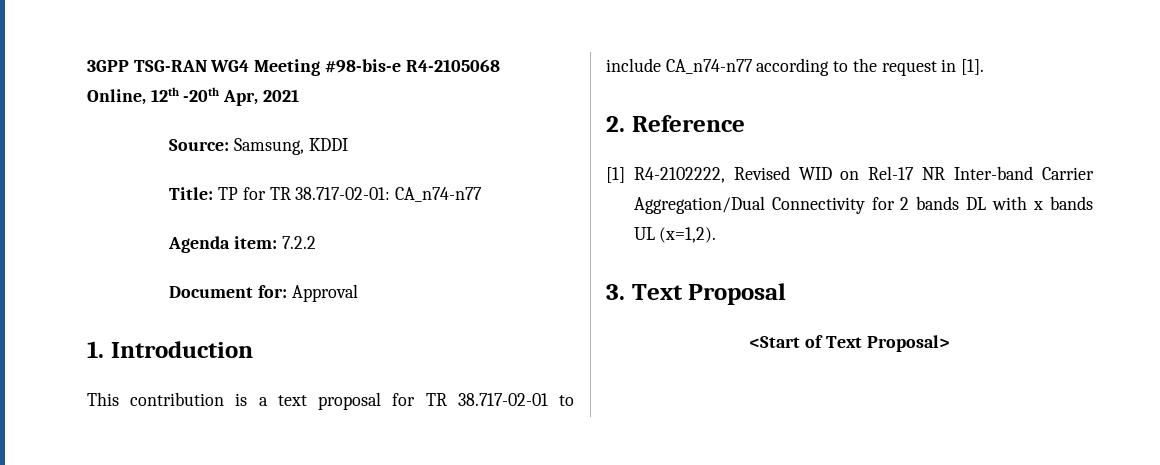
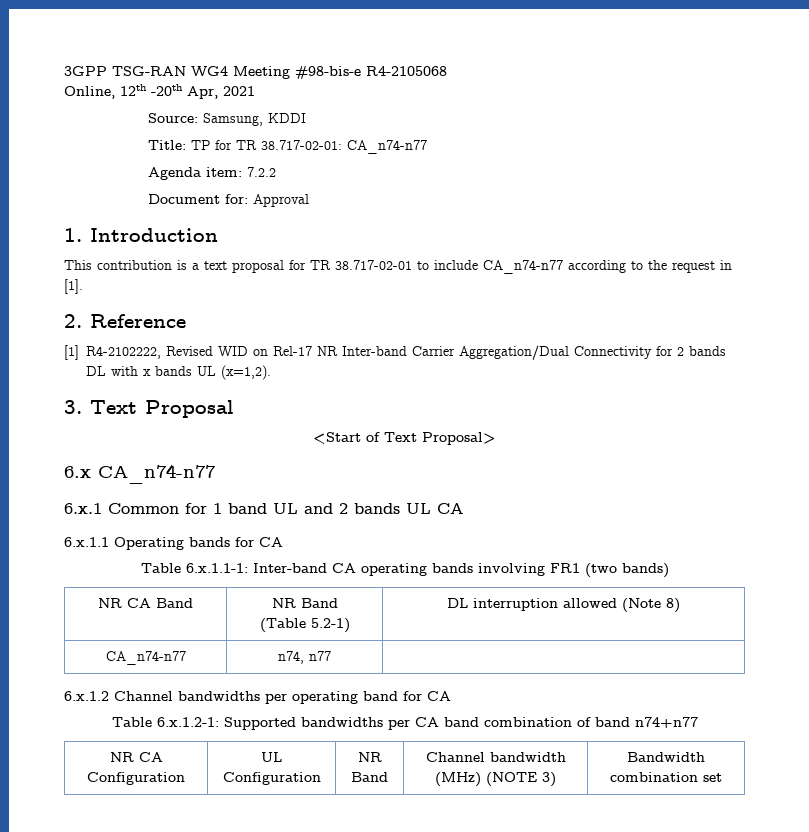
+ 6.x CA_n74-n77
+ 6.x.1 Common for 1 band UL and 2 bands UL CA
+ 6.x.1.1 Operating bands for CA
+ Table 6.x.1.1-1: Inter-band CA operating bands involving FR1 (two bands)
+ NR CA Band | NR Band
+ (Table 5.2-1) | DL interruption allowed (Note 8)
+ CA_n74-n77 | n74, n77 |
+ 6.x.1.2 Channel bandwidths per operating band for CA
+ Table 6.x.1.2-1: Supported bandwidths per CA band combination of band n74+n77
+ NR CA Configuration | UL Configuration | NR Band | Channel bandwidth (MHz) (NOTE 3) | Bandwidth combination set

